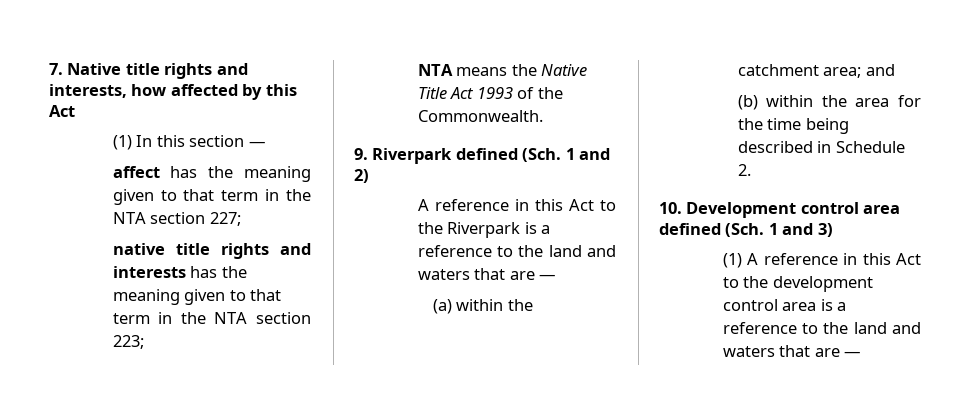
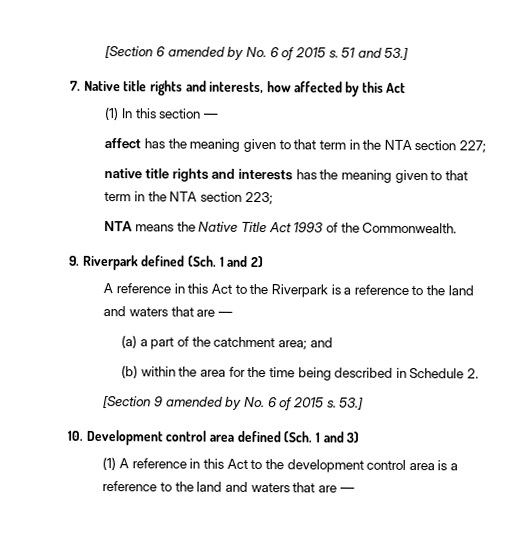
+ [Section 6 amended by No. 6 of 2015 s. 51 and 53.]
- (a) within the catchment area; and
+ (a) a part of the catchment area; and
+ [Section 9 amended by No. 6 of 2015 s. 53.]

